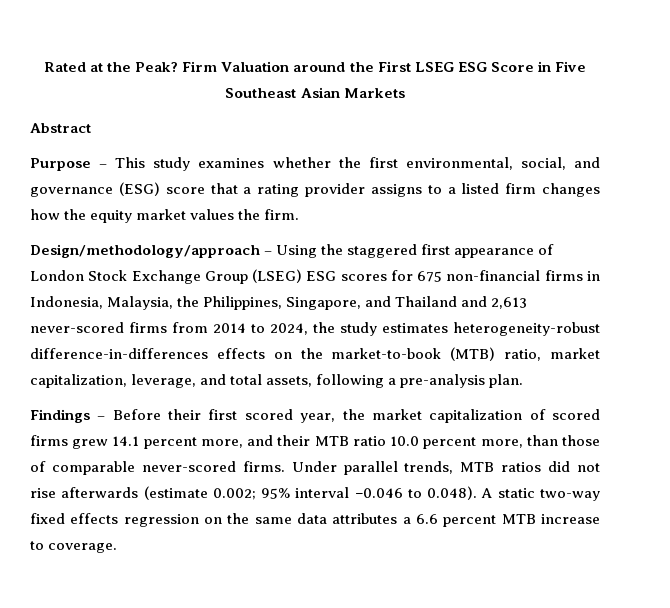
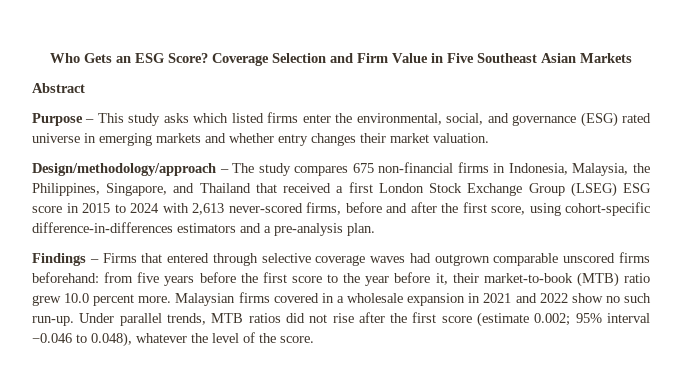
- Rated at the Peak? Firm Valuation around the First LSEG ESG Score in Five Southeast Asian Markets
+ Who Gets an ESG Score? Coverage Selection and Firm Value in Five Southeast Asian Markets
- Purpose – This study examines whether the first environmental, social, and governance (ESG) score that a rating provider assigns to a listed firm changes how the equity market values the firm.
- Design/methodology/approach – Using the staggered first appearance of London Stock Exchange Group (LSEG) ESG scores for 675 non-financial firms in Indonesia, Malaysia, the Philippines, Singapore, and Thailand and 2,613 never-scored firms from 2014 to 2024, the study estimates heterogeneity-robust difference-in-differences effects on the market-to-book (MTB) ratio, market capitalization, leverage, and total assets, following a pre-analysis plan.
+ Purpose – This study asks which listed firms enter the environmental, social, and governance (ESG) rated universe in emerging markets and whether entry changes their market valuation.
+ Design/methodology/approach – The study compares 675 non-financial firms in Indonesia, Malaysia, the Philippines, Singapore, and Thailand that received a first London Stock Exchange Group (LSEG) ESG score in 2015 to 2024 with 2,613 never-scored firms, before and after the first score, using cohort-specific difference-in-differences estimators and a pre-analysis plan.
- Findings – Before their first scored year, the market capitalization of scored firms grew 14.1 percent more, and their MTB ratio 10.0 percent more, than those of comparable never-scored firms.
+ Findings – Firms that entered through selective coverage waves had outgrown comparable unscored firms beforehand: from five years before the first score to the year before it, their market-to-book (MTB) ratio grew 10.0 percent more. Malaysian firms covered in a wholesale expansion in 2021 and 2022 show no such run-up.
- Under parallel trends, MTB ratios did not rise afterwards (estimate 0.002; 95% interval −0.046 to 0.048). A static two-way fixed effects regression on the same data attributes a 6.6 percent MTB increase to coverage.
+ Under parallel trends, MTB ratios did not rise after the first score (estimate 0.002; 95% interval −0.046 to 0.048), whatever the level of the score.

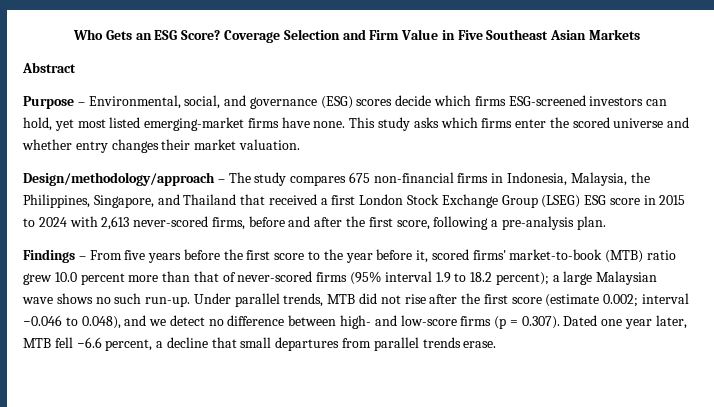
- Purpose – This study asks which listed firms enter the environmental, social, and governance (ESG) rated universe in emerging markets and whether entry changes their market valuation.
+ Purpose – Environmental, social, and governance (ESG) scores decide which firms ESG-screened investors can hold, yet most listed emerging-market firms have none. This study asks which firms enter the scored universe and whether entry changes their market valuation.
- Design/methodology/approach – The study compares 675 non-financial firms in Indonesia, Malaysia, the Philippines, Singapore, and Thailand that received a first London Stock Exchange Group (LSEG) ESG score in 2015 to 2024 with 2,613 never-scored firms, before and after the first score, using cohort-specific difference-in-differences estimators and a pre-analysis plan.
+ Design/methodology/approach – The study compares 675 non-financial firms in Indonesia, Malaysia, the Philippines, Singapore, and Thailand that received a first London Stock Exchange Group (LSEG) ESG score in 2015 to 2024 with 2,613 never-scored firms, before and after the first score, following a pre-analysis plan.
- Findings – Firms that entered through selective coverage waves had outgrown comparable unscored firms beforehand: from five years before the first score to the year before it, their market-to-book (MTB) ratio grew 10.0 percent more. Malaysian firms covered in a wholesale expansion in 2021 and 2022 show no such run-up.
+ Findings – From five years before the first score to the year before it, scored firms' market-to-book (MTB) ratio grew 10.0 percent more than that of never-scored firms (95% interval 1.9 to 18.2 percent); a large Malaysian wave shows no such run-up.
- Under parallel trends, MTB ratios did not rise after the first score (estimate 0.002; 95% interval −0.046 to 0.048), whatever the level of the score.
+ Under parallel trends, MTB did not rise after the first score (estimate 0.002; interval −0.046 to 0.048), and we detect no difference between high- and low-score firms (p = 0.307). Dated one year later, MTB fell −6.6 percent, a decline that small departures from parallel trends erase.

